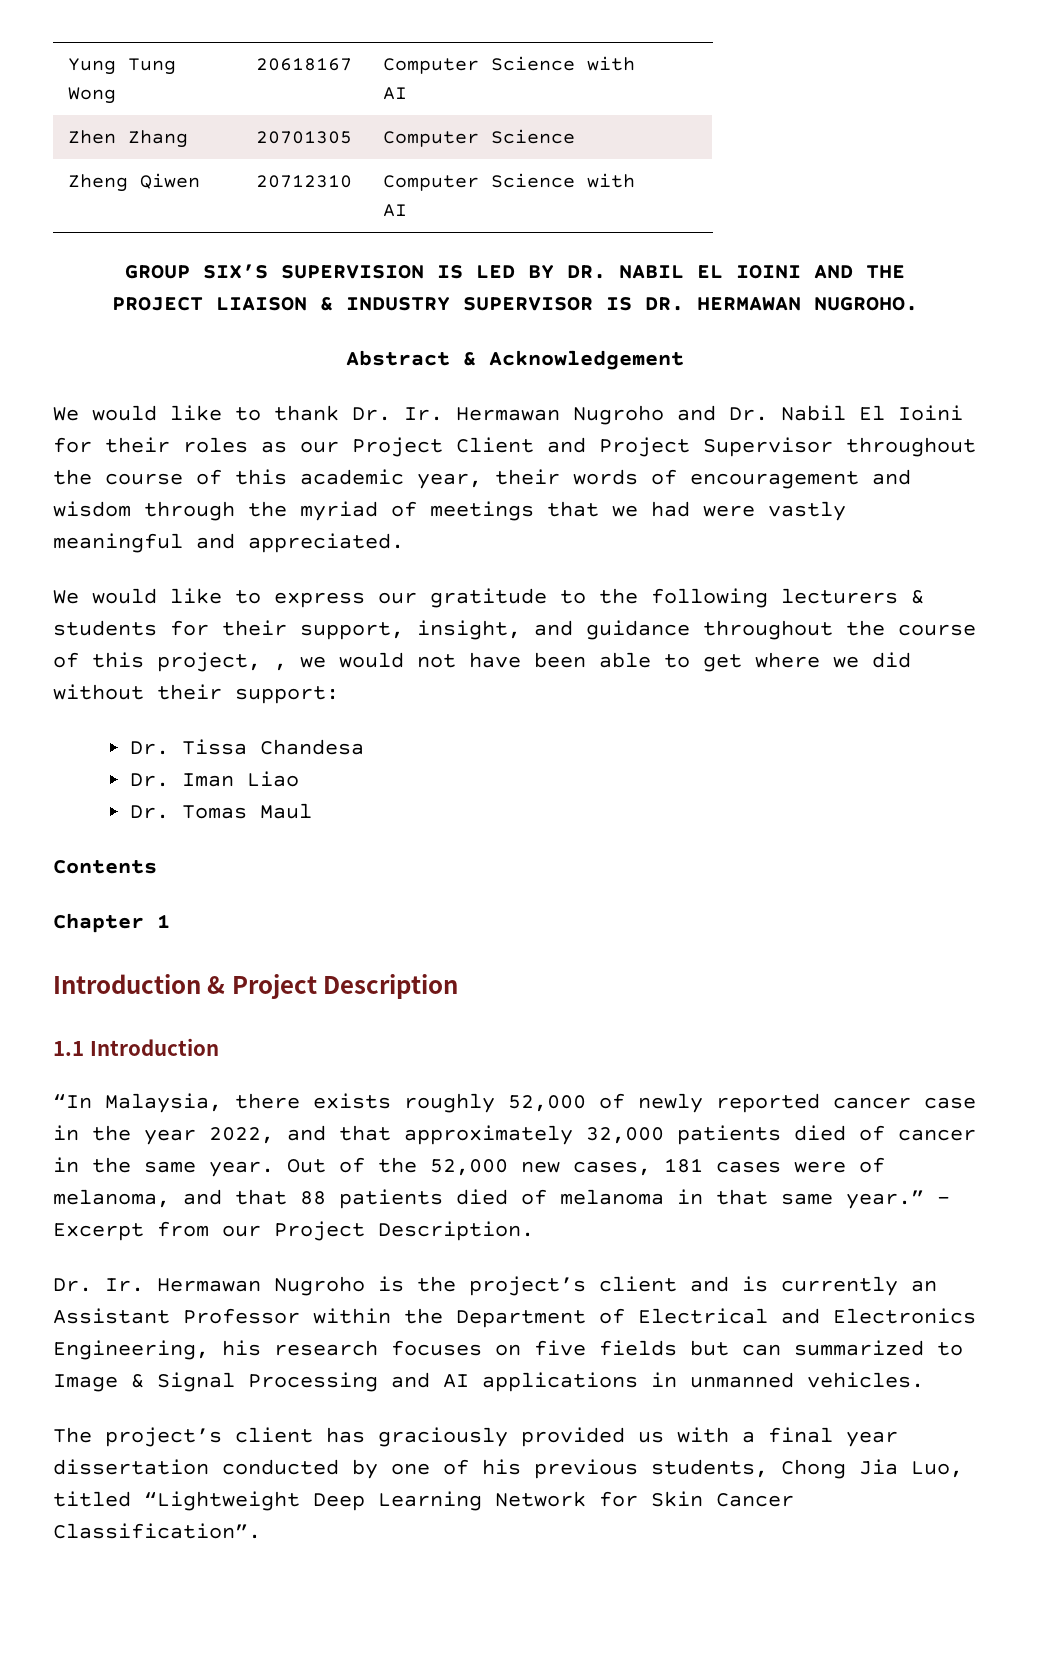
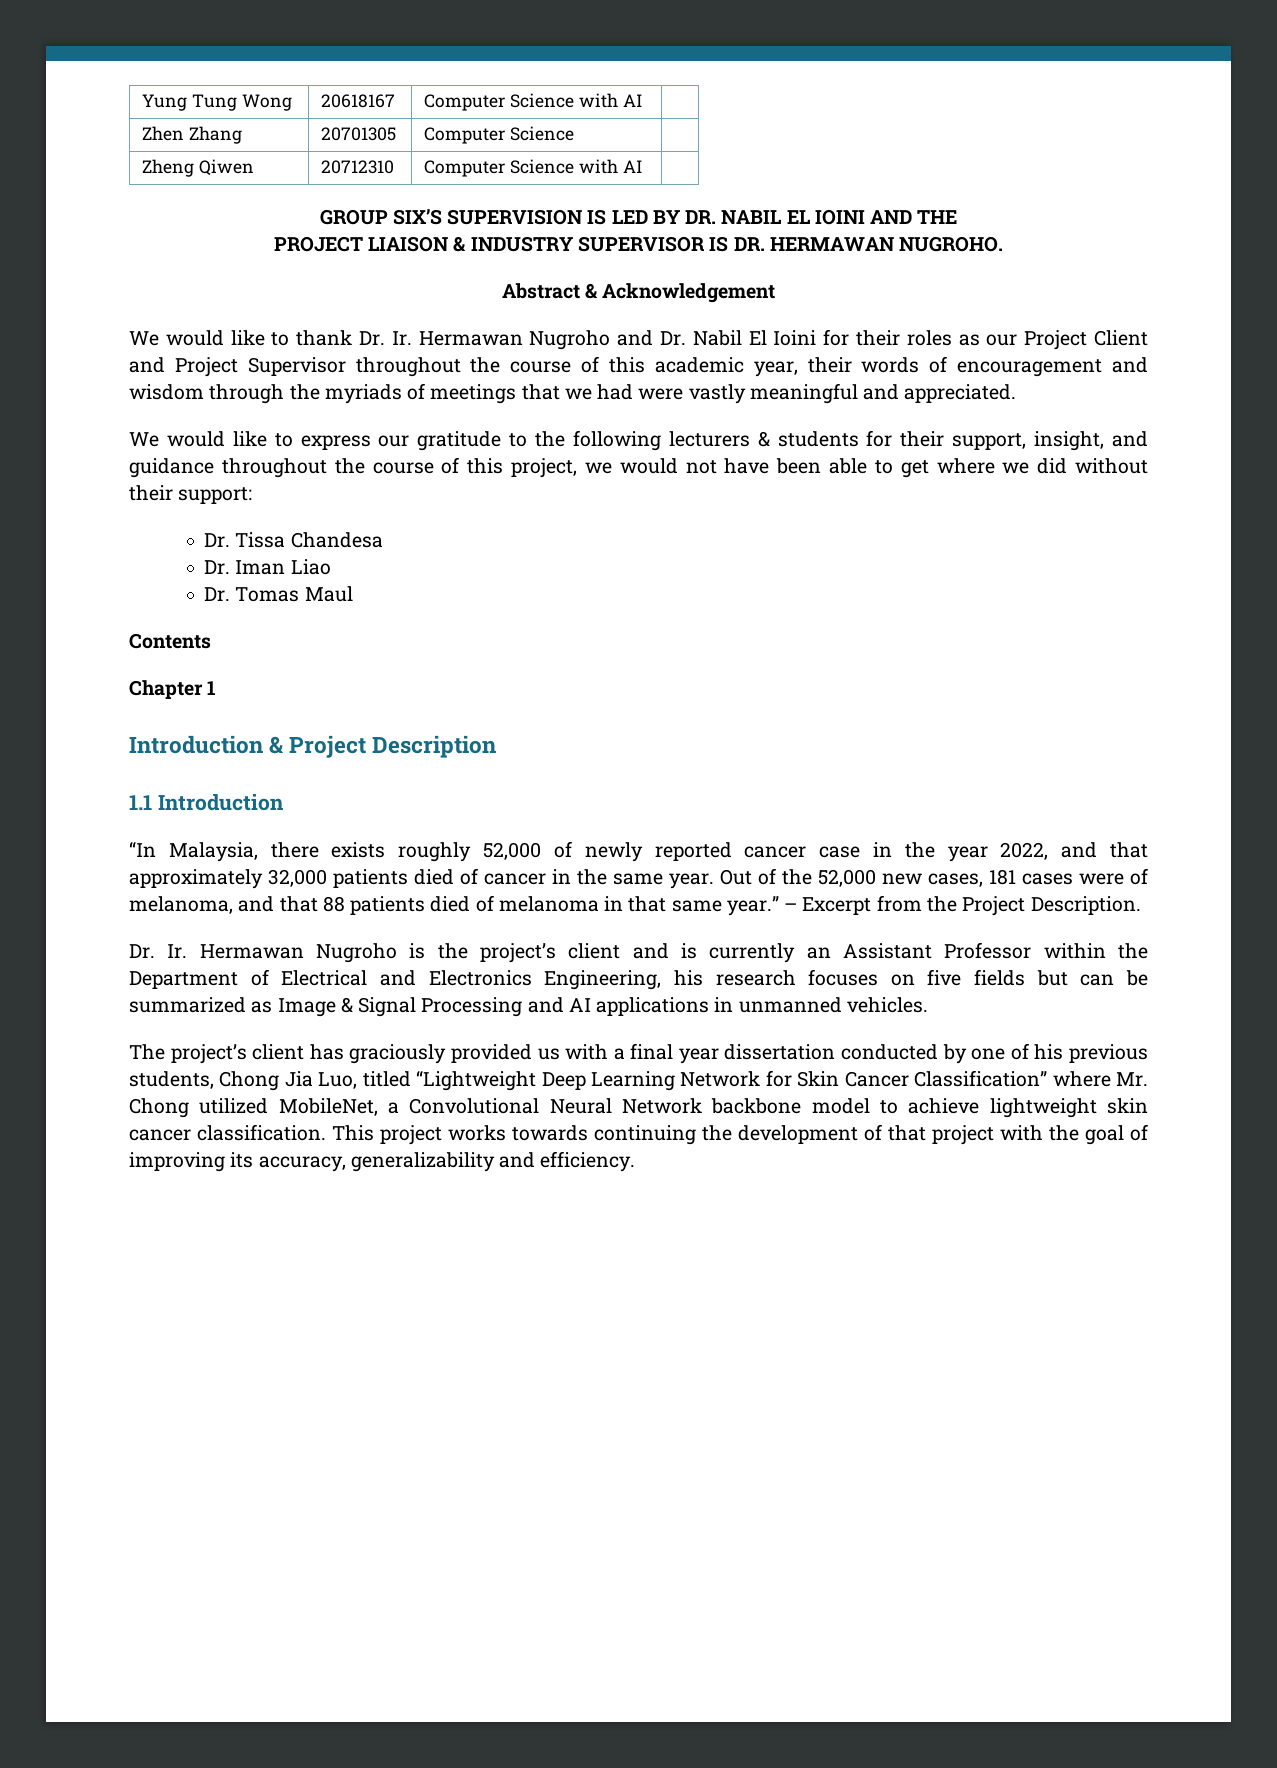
- We would like to thank Dr. Ir. Hermawan Nugroho and Dr. Nabil El Ioini for their roles as our Project Client and Project Supervisor throughout the course of this academic year, their words of encouragement and wisdom through the myriad of meetings that we had were vastly meaningful and appreciated.
+ We would like to thank Dr. Ir. Hermawan Nugroho and Dr. Nabil El Ioini for their roles as our Project Client and Project Supervisor throughout the course of this academic year, their words of encouragement and wisdom through the myriads of meetings that we had were vastly meaningful and appreciated.
- We would like to express our gratitude to the following lecturers & students for their support, insight, and guidance throughout the course of this project, , we would not have been able to get where we did without their support:
+ We would like to express our gratitude to the following lecturers & students for their support, insight, and guidance throughout the course of this project, we would not have been able to get where we did without their support:
- – Excerpt from our Project Description.
+ – Excerpt from the Project Description.
- Dr. Ir. Hermawan Nugroho is the project’s client and is currently an Assistant Professor within the Department of Electrical and Electronics Engineering, his research focuses on five fields but can summarized to Image & Signal Processing and AI applications in unmanned vehicles.
+ Dr. Ir. Hermawan Nugroho is the project’s client and is currently an Assistant Professor within the Department of Electrical and Electronics Engineering, his research focuses on five fields but can be summarized as Image & Signal Processing and AI applications in unmanned vehicles.
- The project’s client has graciously provided us with a final year dissertation conducted by one of his previous students, Chong Jia Luo, titled “Lightweight Deep Learning Network for Skin Cancer Classification”.
+ The project’s client has graciously provided us with a final year dissertation conducted by one of his previous students, Chong Jia Luo, titled “Lightweight Deep Learning Network for Skin Cancer Classification” where Mr. Chong utilized MobileNet, a Convolutional Neural Network backbone model to achieve lightweight skin cancer classification. This project works towards continuing the development of that project with the goal of improving its accuracy, generalizability and efficiency.

